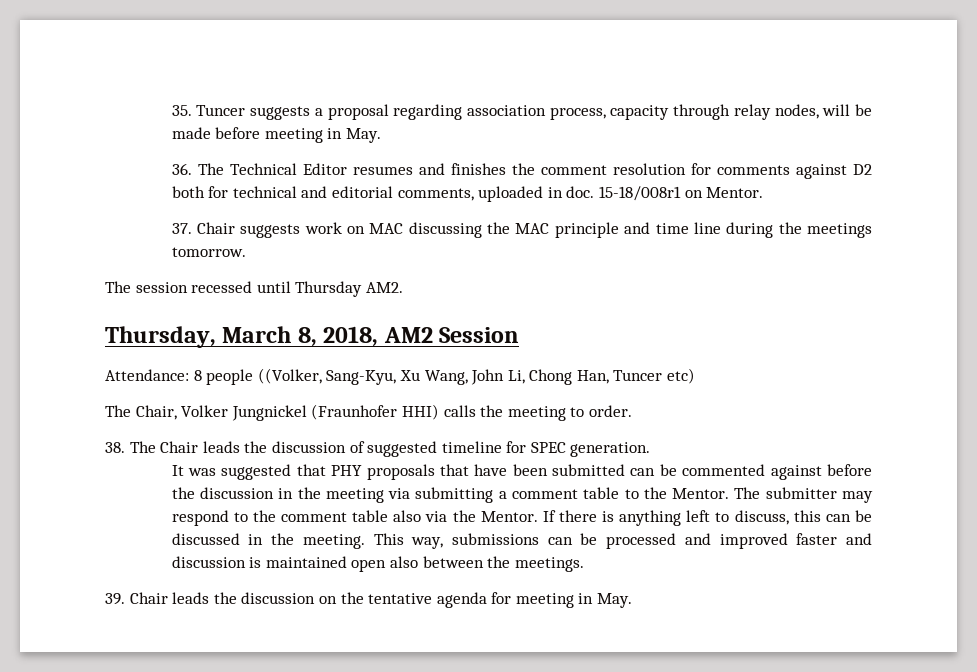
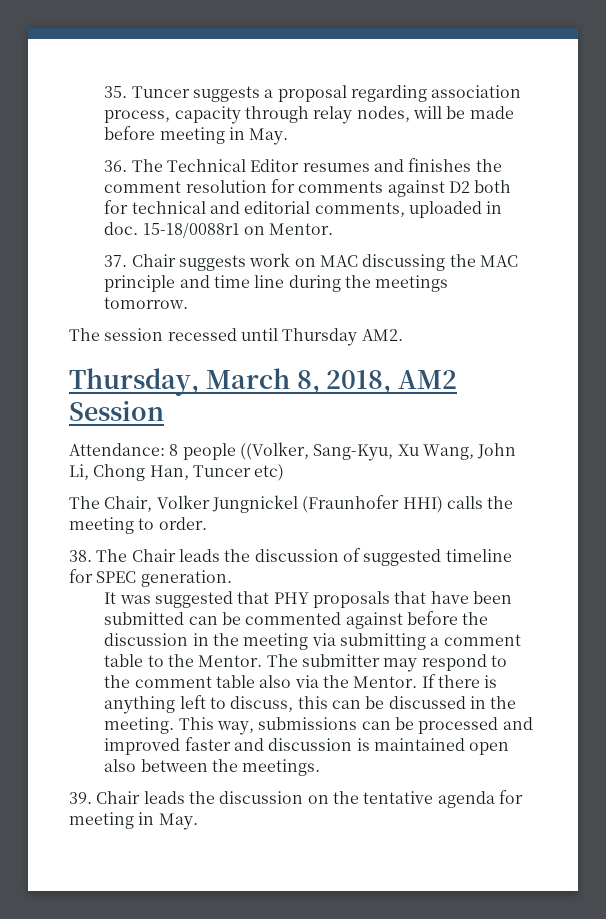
- 15-18/008r1 on Mentor.
+ 15-18/0088r1 on Mentor.

